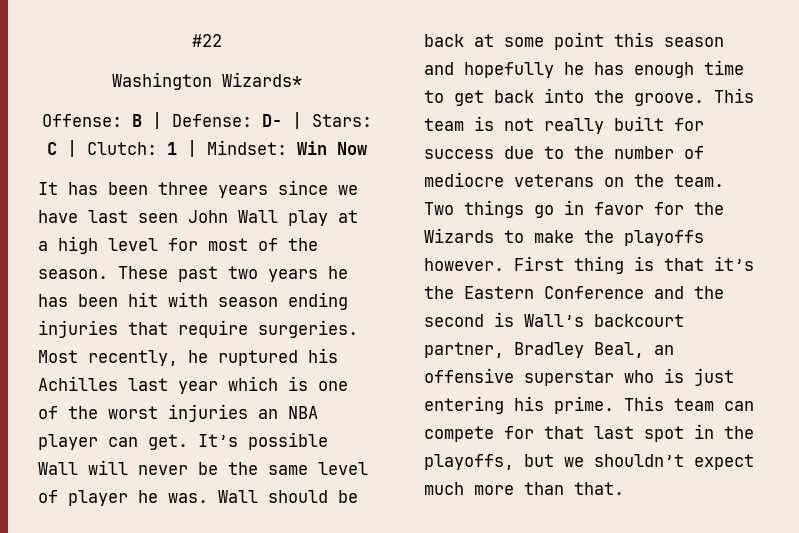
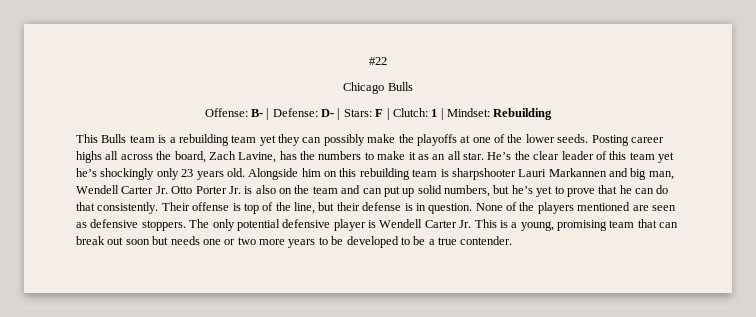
- Washington Wizards*
+ Chicago Bulls
- Offense: B | Defense: D- | Stars: C | Clutch: 1 | Mindset: Win Now
- It has been three years since we have last seen John Wall play at a high level for most of the season. These past two years he has been hit with season ending injuries that require surgeries. Most recently, he ruptured his Achilles last year which is one of the worst injuries an NBA player can get. It’s possible Wall will never be the same level of player he was. Wall should be back at some point this season and hopefully he has enough time to get back into the groove. This team is not really built for success due to the number of mediocre veterans on the team. Two things go in favor for the Wizards to make the playoffs however. First thing is that it’s the Eastern Conference and the second is Wall’s backcourt partner, Bradley Beal, an offensive superstar who is just entering his prime. This team can compete for that last spot in the playoffs, but we shouldn’t expect much more than that.
+ Offense: B- | Defense: D- | Stars: F | Clutch: 1 | Mindset: Rebuilding
+ This Bulls team is a rebuilding team yet they can possibly make the playoffs at one of the lower seeds. Posting career highs all across the board, Zach Lavine, has the numbers to make it as an all star. He’s the clear leader of this team yet he’s shockingly only 23 years old. Alongside him on this rebuilding team is sharpshooter Lauri Markannen and big man, Wendell Carter Jr. Otto Porter Jr. is also on the team and can put up solid numbers, but he’s yet to prove that he can do that consistently. Their offense is top of the line, but their defense is in question. None of the players mentioned are seen as defensive stoppers. The only potential defensive player is Wendell Carter Jr. This is a young, promising team that can break out soon but needs one or two more years to be developed to be a true contender.

